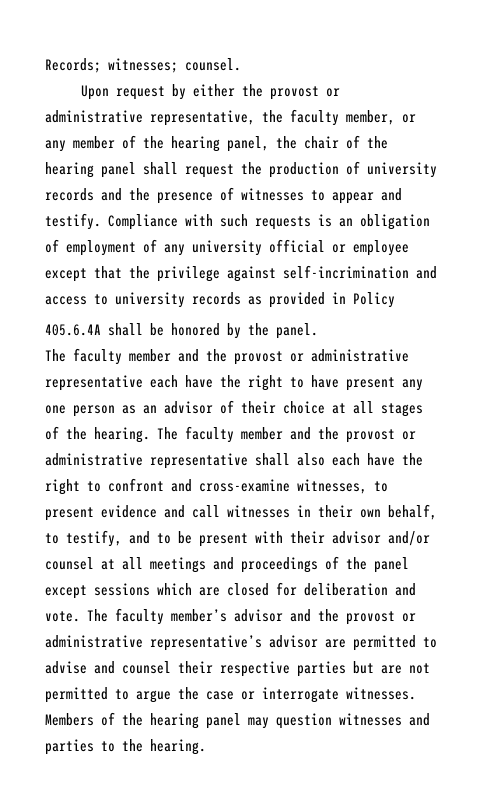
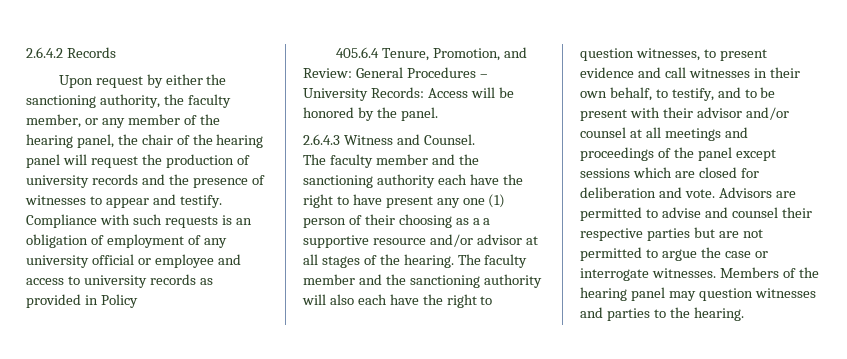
- Records; witnesses; counsel.
+ 2.6.4.2 Records
- Upon request by either the provost or administrative representative, the faculty member, or any member of the hearing panel, the chair of the hearing panel shall request the production of university records and the presence of witnesses to appear and testify.
+ Upon request by either the sanctioning authority, the faculty member, or any member of the hearing panel, the chair of the hearing panel will request the production of university records and the presence of witnesses to appear and testify.
- Compliance with such requests is an obligation of employment of any university official or employee except that the privilege against self-incrimination and access to university records as provided in Policy
+ Compliance with such requests is an obligation of employment of any university official or employee and access to university records as provided in Policy
- 405.6.4A shall be honored by the panel.
+ 405.6.4 Tenure, Promotion, and Review: General Procedures – University Records: Access will be honored by the panel.
- The faculty member and the provost or administrative representative each have the right to have present any one person as an advisor of their choice at all stages of the hearing.
+ 2.6.4.3 Witness and Counsel.
+ The faculty member and the sanctioning authority each have the right to have present any one (1) person of their choosing as a a supportive resource and/or advisor at all stages of the hearing.
- The faculty member and the provost or administrative representative shall also each have the right to confront and cross-examine witnesses, to present evidence and call witnesses in their own behalf, to testify, and to be present with their advisor and/or counsel at all meetings and proceedings of the panel except sessions which are closed for deliberation and vote.
+ The faculty member and the sanctioning authority will also each have the right to question witnesses, to present evidence and call witnesses in their own behalf, to testify, and to be present with their advisor and/or counsel at all meetings and proceedings of the panel except sessions which are closed for deliberation and vote.
- The faculty member’s advisor and the provost or administrative representative’s advisor are permitted to advise and counsel their respective parties but are not permitted to argue the case or interrogate witnesses.
+ Advisors are permitted to advise and counsel their respective parties but are not permitted to argue the case or interrogate witnesses.

